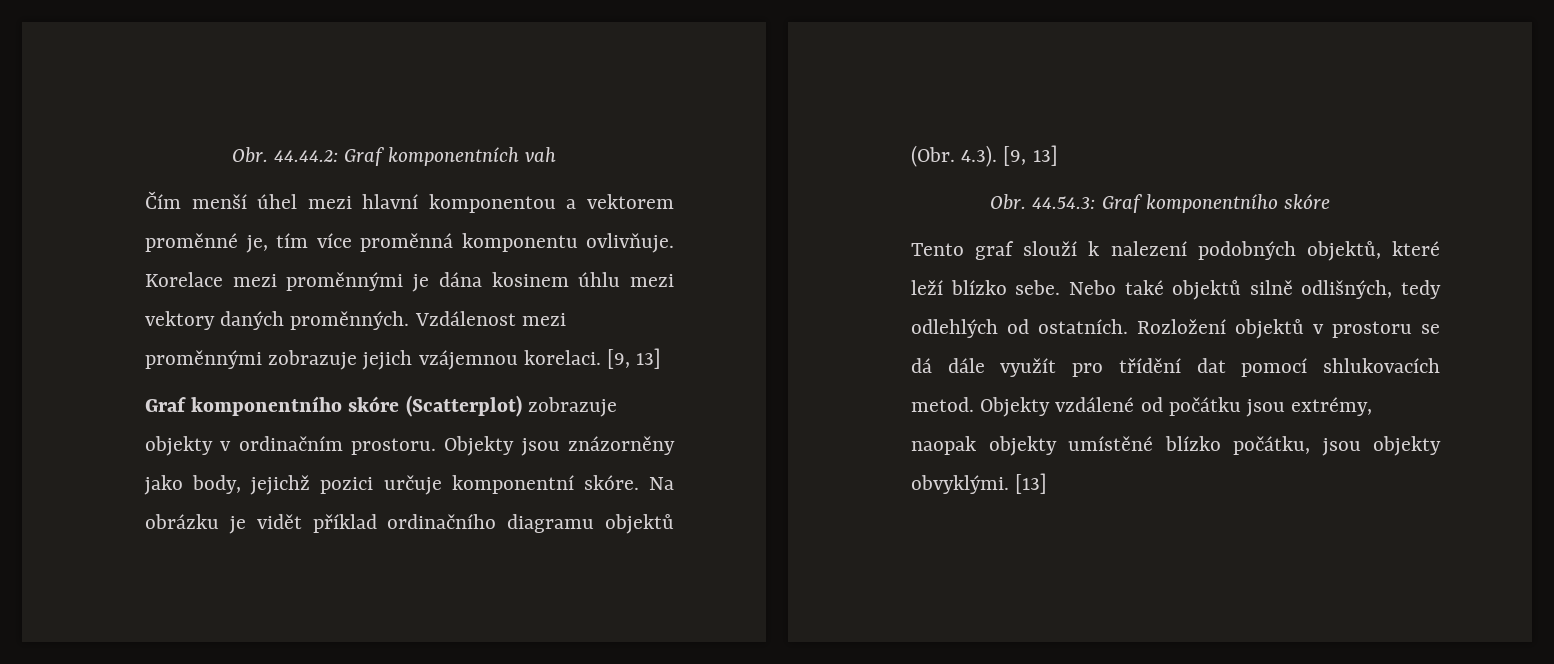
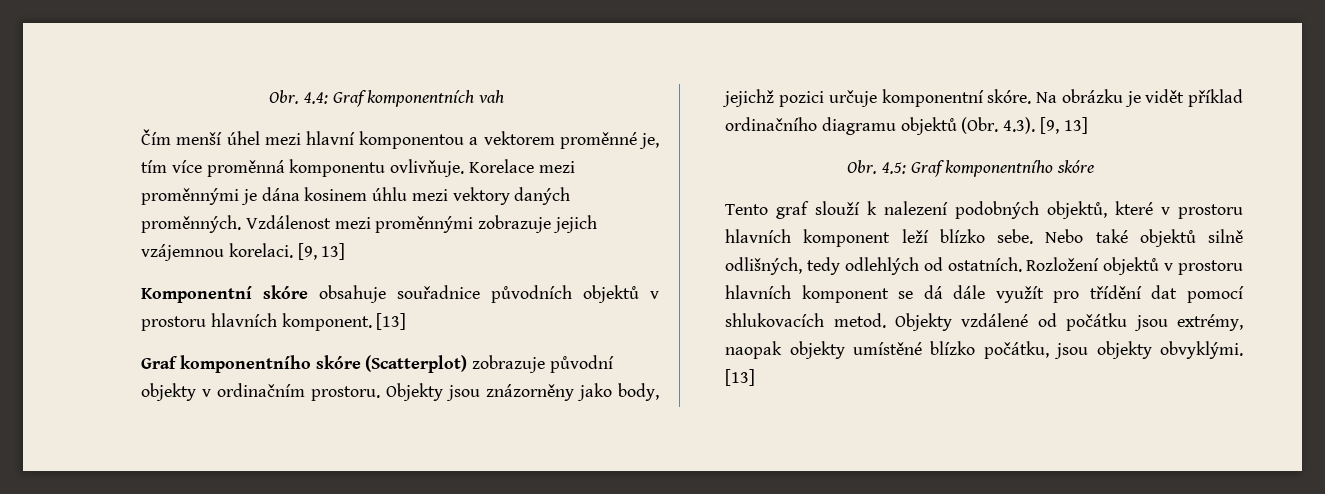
- Obr. 44.44.2: Graf komponentních vah
+ Obr. 4.4: Graf komponentních vah
+ Komponentní skóre obsahuje souřadnice původních objektů v prostoru hlavních komponent. [13]
- Graf komponentního skóre (Scatterplot) zobrazuje objekty v ordinačním prostoru.
+ Graf komponentního skóre (Scatterplot) zobrazuje původní objekty v ordinačním prostoru.
- Obr. 44.54.3: Graf komponentního skóre
+ Obr. 4.5: Graf komponentního skóre
- Tento graf slouží k nalezení podobných objektů, které leží blízko sebe.
+ Tento graf slouží k nalezení podobných objektů, které v prostoru hlavních komponent leží blízko sebe.
- Rozložení objektů v prostoru se dá dále využít pro třídění dat pomocí shlukovacích metod.
+ Rozložení objektů v prostoru hlavních komponent se dá dále využít pro třídění dat pomocí shlukovacích metod.

